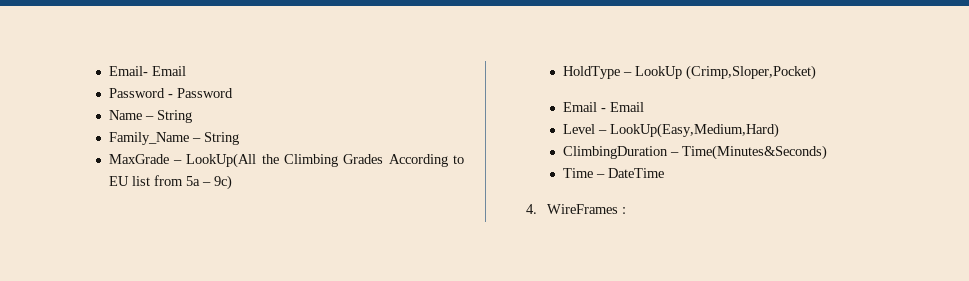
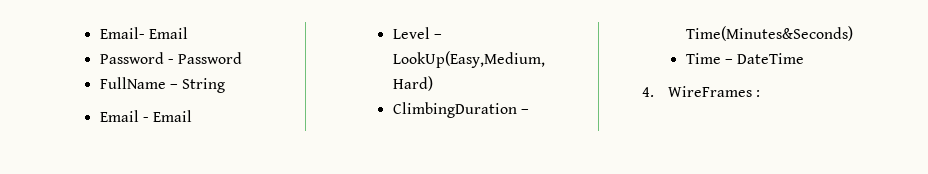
- Name – String
- Family_Name – String
- MaxGrade – LookUp(All the Climbing Grades According to EU list from 5a – 9c)
- HoldType – LookUp (Crimp,Sloper,Pocket)
+ FullName – String

